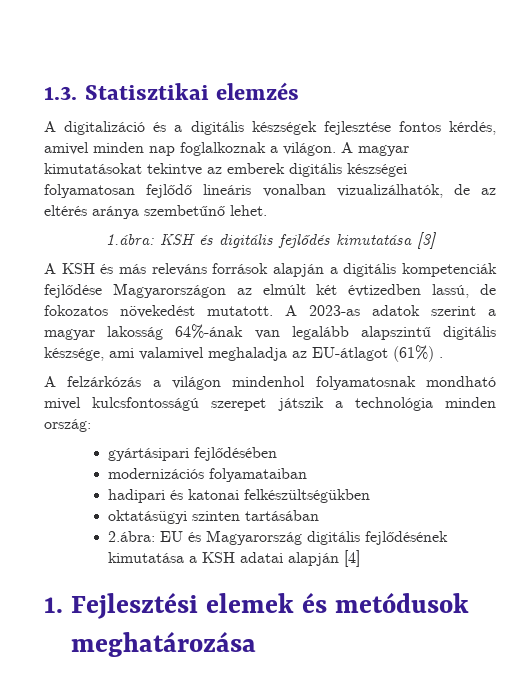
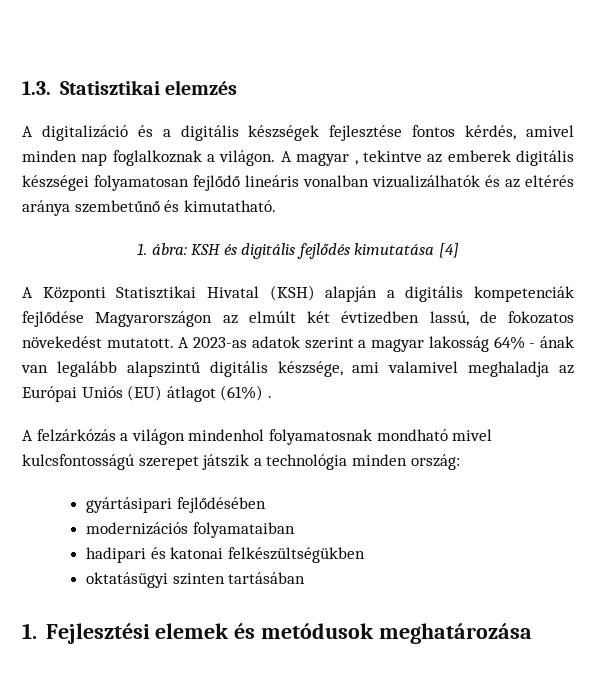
- A magyar kimutatásokat tekintve az emberek digitális készségei folyamatosan fejlődő lineáris vonalban vizualizálhatók, de az eltérés aránya szembetűnő lehet.
- 1.ábra: KSH és digitális fejlődés kimutatása [3]
- A KSH és más releváns források alapján a digitális kompetenciák fejlődése Magyarországon az elmúlt két évtizedben lassú, de fokozatos növekedést mutatott.
+ A magyar , tekintve az emberek digitális készségei folyamatosan fejlődő lineáris vonalban vizualizálhatók és az eltérés aránya szembetűnő és kimutatható.
+ 1. ábra: KSH és digitális fejlődés kimutatása [4]
+ A Központi Statisztikai Hivatal (KSH) alapján a digitális kompetenciák fejlődése Magyarországon az elmúlt két évtizedben lassú, de fokozatos növekedést mutatott.
- A 2023-as adatok szerint a magyar lakosság 64%-ának van legalább alapszintű digitális készsége, ami valamivel meghaladja az EU-átlagot (61%) .
+ A 2023-as adatok szerint a magyar lakosság 64% - ának van legalább alapszintű digitális készsége, ami valamivel meghaladja az Európai Uniós (EU) átlagot (61%) .
- 2.ábra: EU és Magyarország digitális fejlődésének kimutatása a KSH adatai alapján [4]

